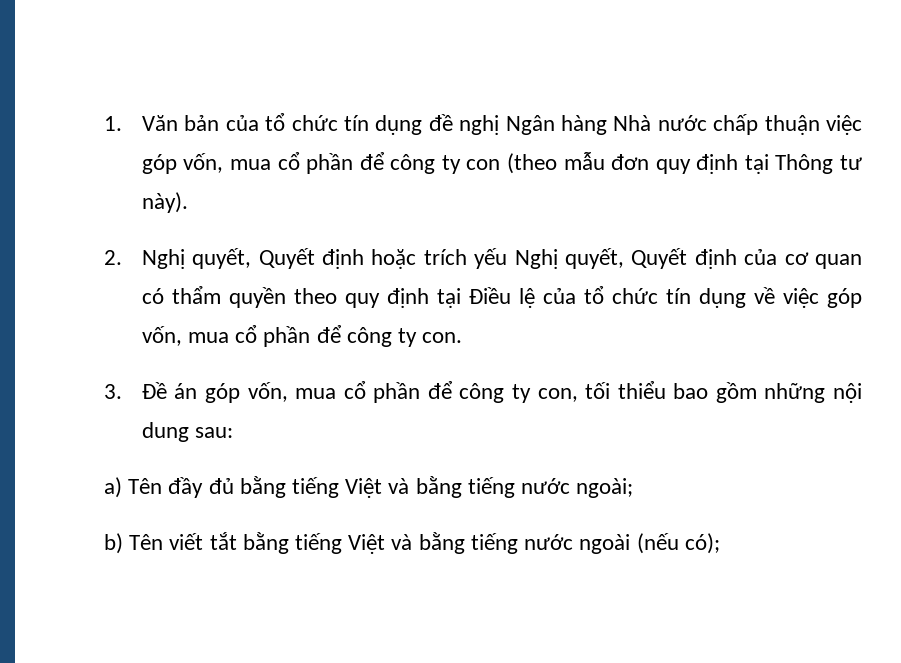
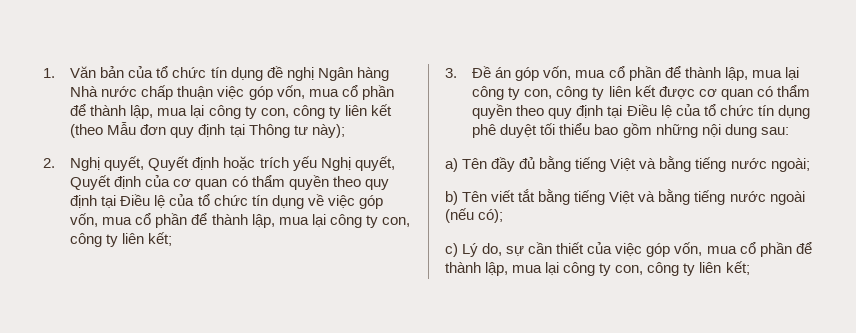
- 1. Văn bản của tổ chức tín dụng đề nghị Ngân hàng Nhà nước chấp thuận việc góp vốn, mua cổ phần để công ty con (theo mẫu đơn quy định tại Thông tư này).
+ 1. Văn bản của tổ chức tín dụng đề nghị Ngân hàng Nhà nước chấp thuận việc góp vốn, mua cổ phần để thành lập, mua lại công ty con, công ty liên kết (theo Mẫu đơn quy định tại Thông tư này);
- 2. Nghị quyết, Quyết định hoặc trích yếu Nghị quyết, Quyết định của cơ quan có thẩm quyền theo quy định tại Điều lệ của tổ chức tín dụng về việc góp vốn, mua cổ phần để công ty con.
+ 2. Nghị quyết, Quyết định hoặc trích yếu Nghị quyết, Quyết định của cơ quan có thẩm quyền theo quy định tại Điều lệ của tổ chức tín dụng về việc góp vốn, mua cổ phần để thành lập, mua lại công ty con, công ty liên kết;
- 3. Đề án góp vốn, mua cổ phần để công ty con, tối thiểu bao gồm những nội dung sau:
+ 3. Đề án góp vốn, mua cổ phần để thành lập, mua lại công ty con, công ty liên kết được cơ quan có thẩm quyền theo quy định tại Điều lệ của tổ chức tín dụng phê duyệt tối thiểu bao gồm những nội dung sau:
+ c) Lý do, sự cần thiết của việc góp vốn, mua cổ phần để thành lập, mua lại công ty con, công ty liên kết;

